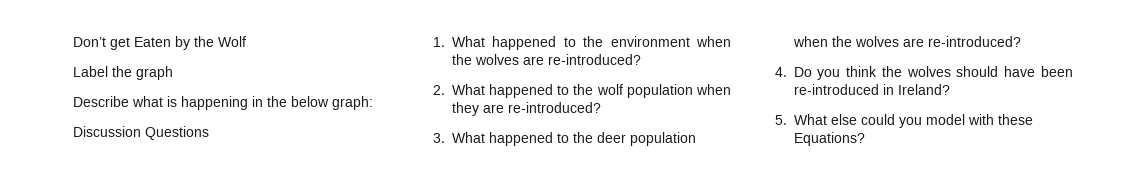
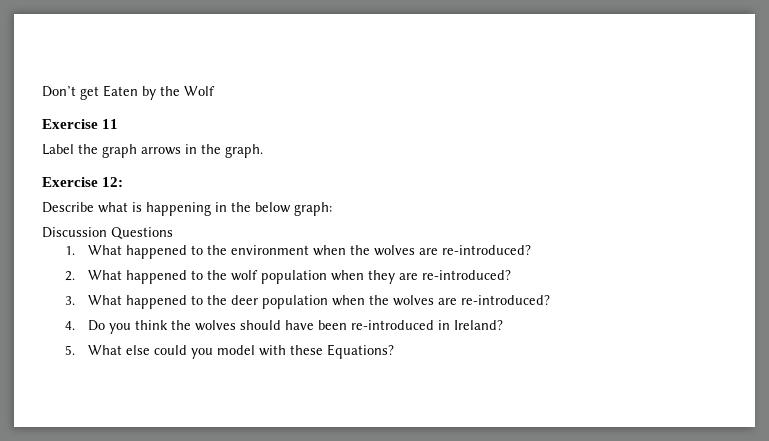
+ Exercise 11
- Label the graph
+ Label the graph arrows in the graph.
+ Exercise 12:

